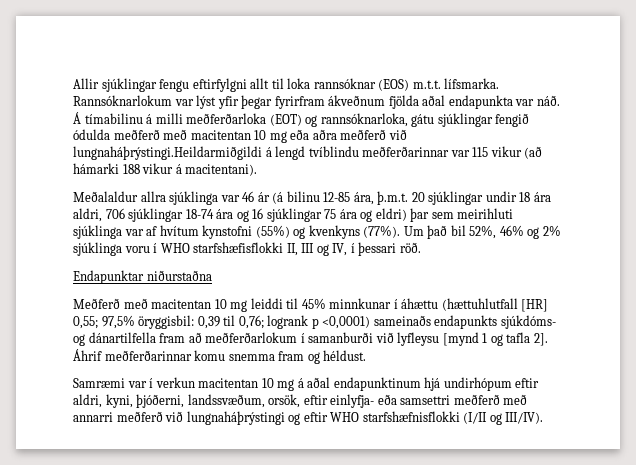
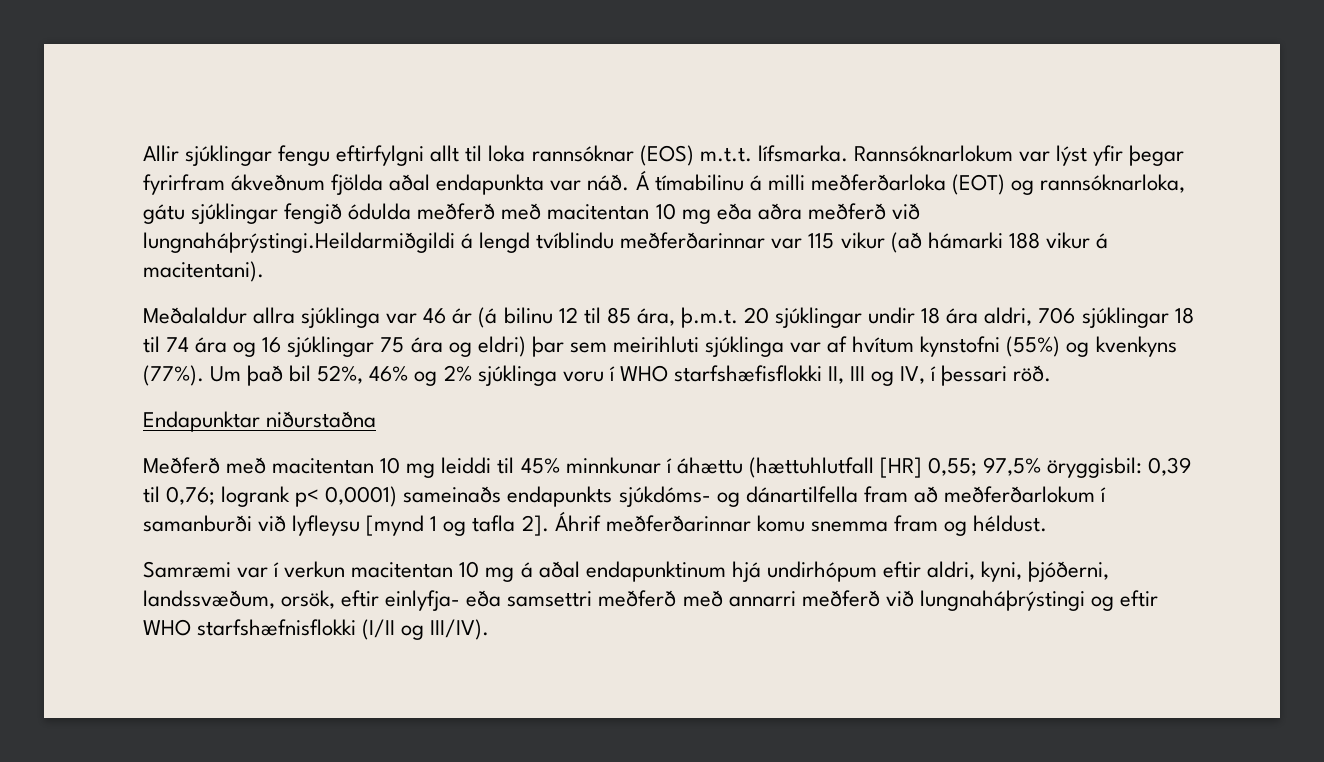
- Meðalaldur allra sjúklinga var 46 ár (á bilinu 12-85 ára, þ.m.t. 20 sjúklingar undir 18 ára aldri, 706 sjúklingar 18-74 ára og 16 sjúklingar 75 ára og eldri) þar sem meirihluti sjúklinga var af hvítum kynstofni (55%) og kvenkyns (77%).
+ Meðalaldur allra sjúklinga var 46 ár (á bilinu 12 til 85 ára, þ.m.t. 20 sjúklingar undir 18 ára aldri, 706 sjúklingar 18 til 74 ára og 16 sjúklingar 75 ára og eldri) þar sem meirihluti sjúklinga var af hvítum kynstofni (55%) og kvenkyns (77%).
- Meðferð með macitentan 10 mg leiddi til 45% minnkunar í áhættu (hættuhlutfall [HR] 0,55; 97,5% öryggisbil: 0,39 til 0,76; logrank p <0,0001) sameinaðs endapunkts sjúkdóms- og dánartilfella fram að meðferðarlokum í samanburði við lyfleysu [mynd 1 og tafla 2].
+ Meðferð með macitentan 10 mg leiddi til 45% minnkunar í áhættu (hættuhlutfall [HR] 0,55; 97,5% öryggisbil: 0,39 til 0,76; logrank p< 0,0001) sameinaðs endapunkts sjúkdóms- og dánartilfella fram að meðferðarlokum í samanburði við lyfleysu [mynd 1 og tafla 2].

